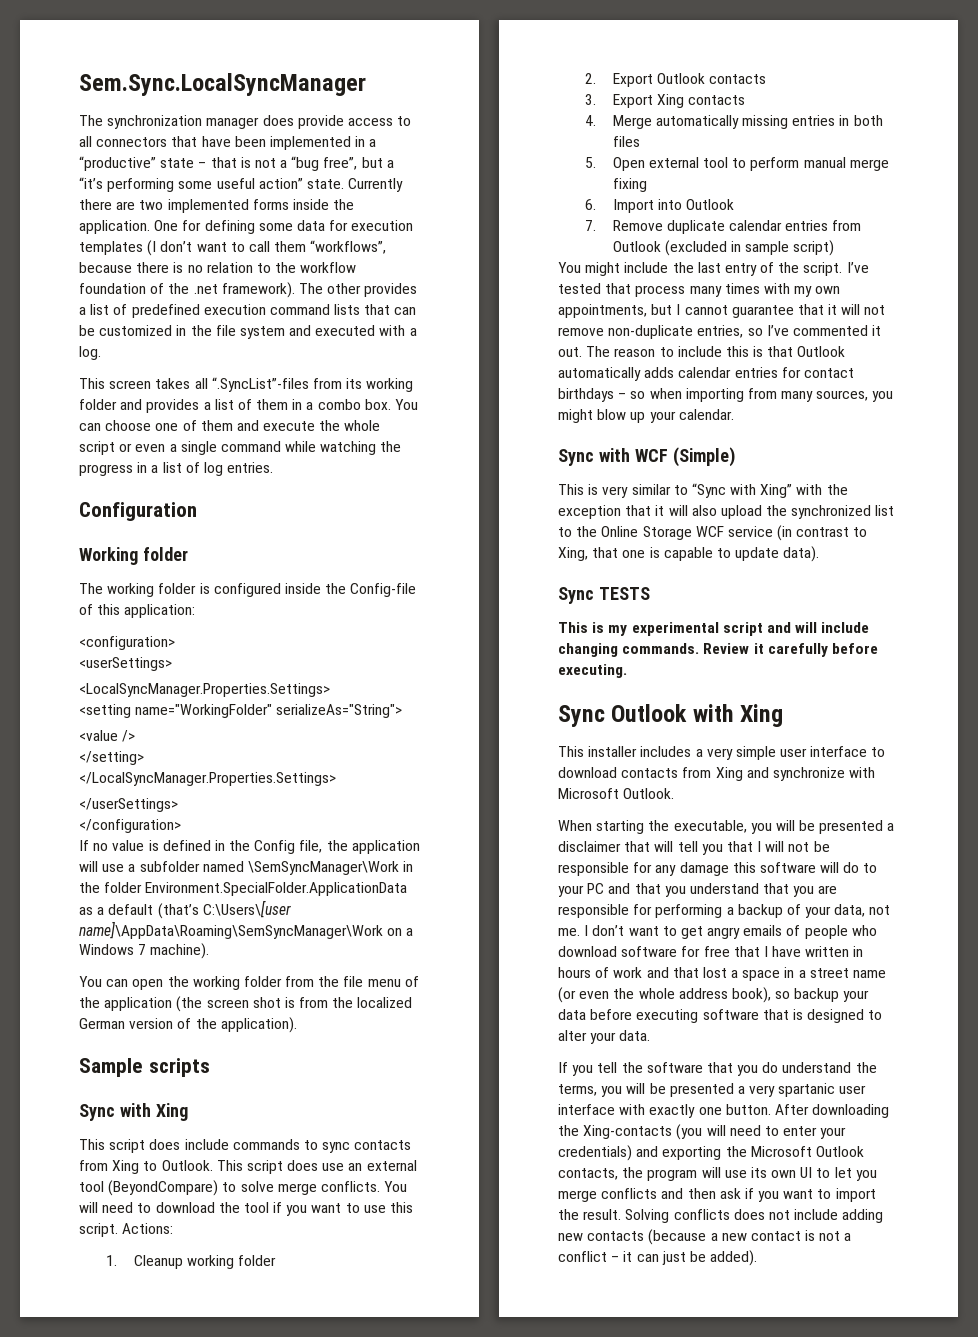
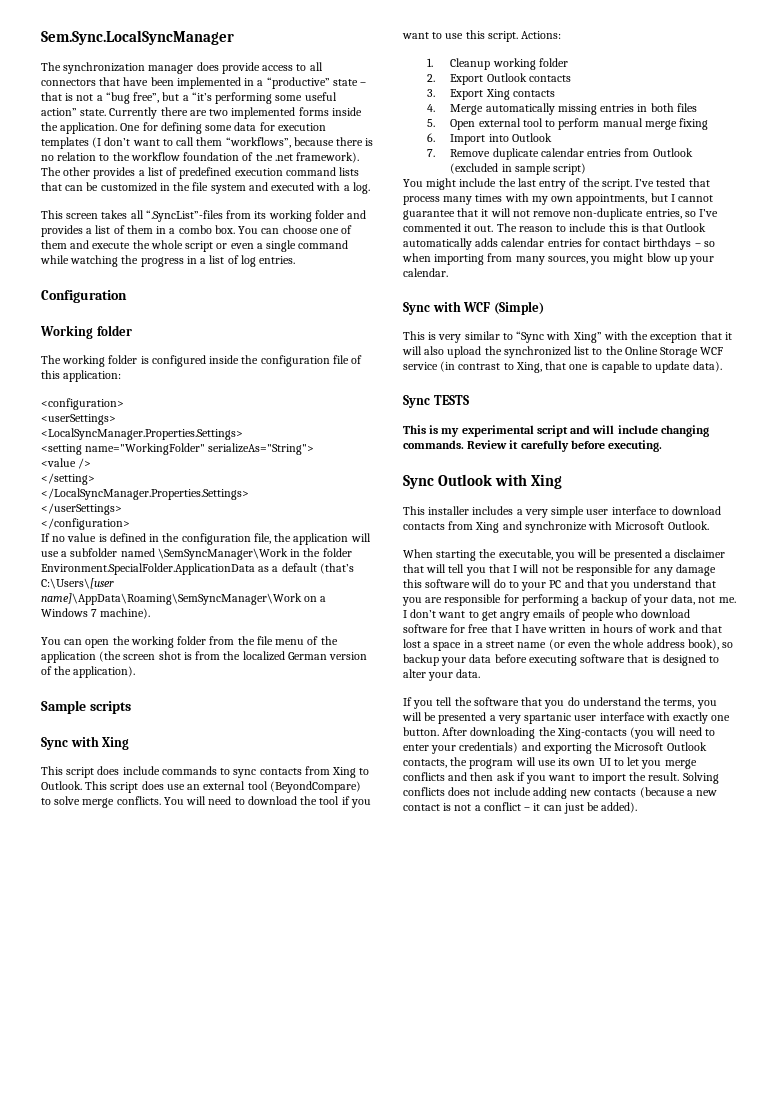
- The working folder is configured inside the Config-file of this application:
+ The working folder is configured inside the configuration file of this application:
- If no value is defined in the Config file, the application will use a subfolder named \SemSyncManager\Work in the folder Environment.SpecialFolder.ApplicationData as a default (that’s C:\Users\[user name]\AppData\Roaming\SemSyncManager\Work on a Windows 7 machine).
+ If no value is defined in the configuration file, the application will use a subfolder named \SemSyncManager\Work in the folder Environment.SpecialFolder.ApplicationData as a default (that’s C:\Users\[user name]\AppData\Roaming\SemSyncManager\Work on a Windows 7 machine).

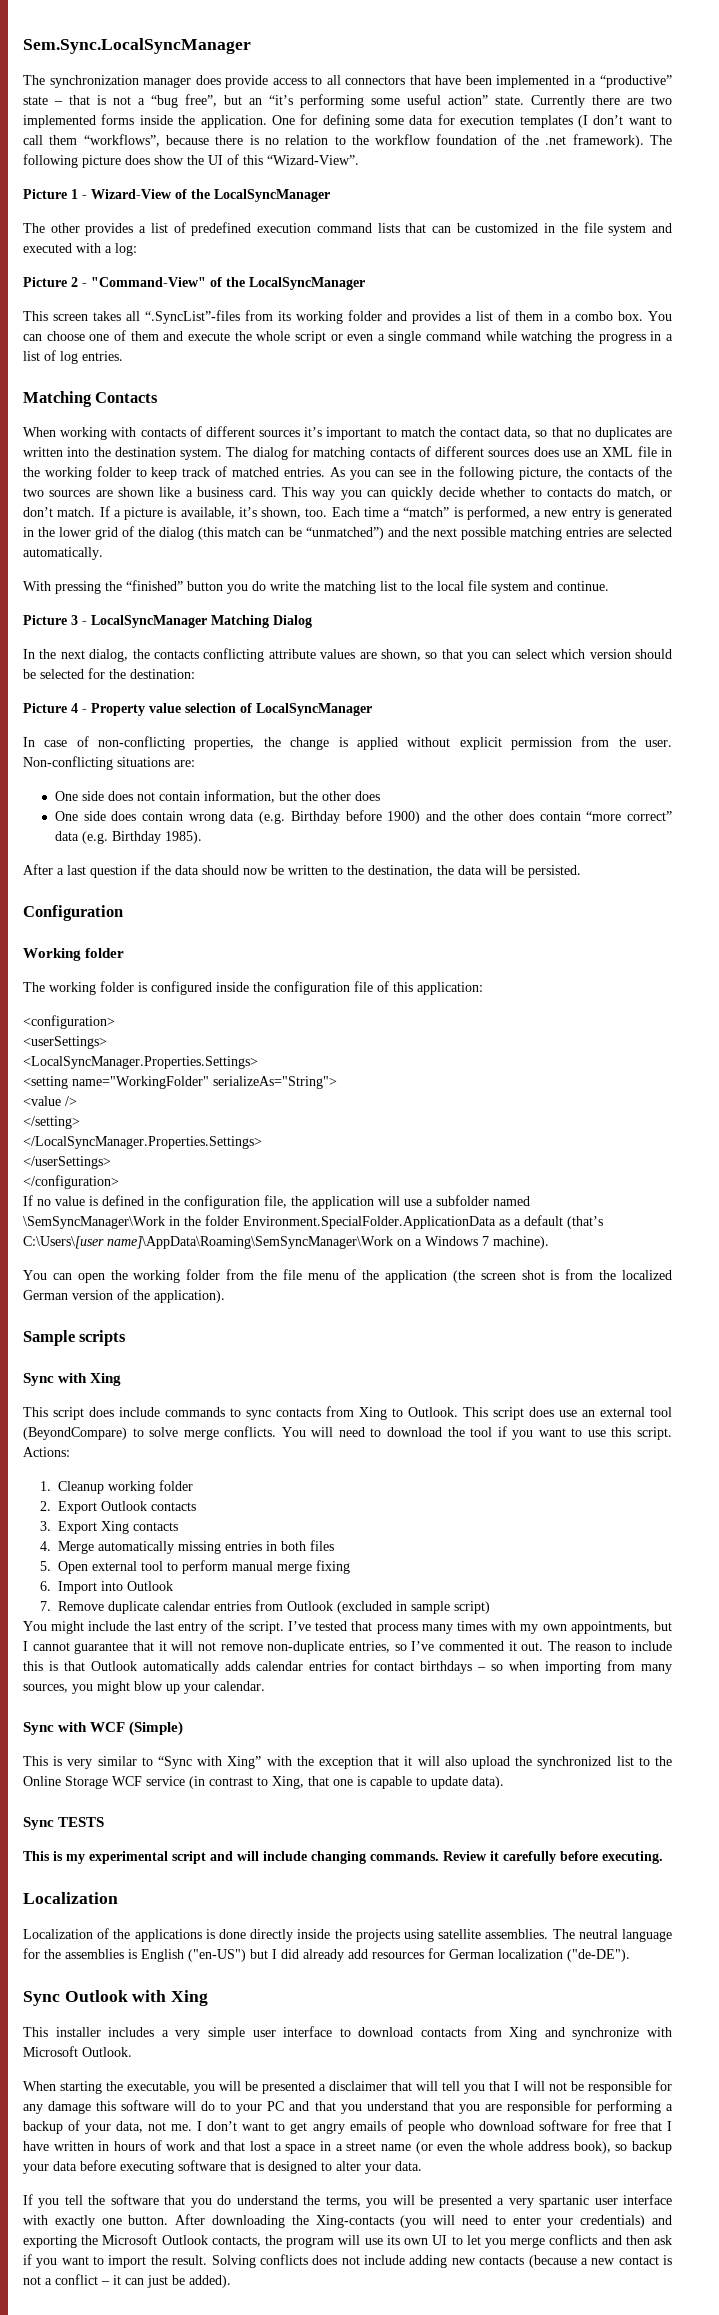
- The synchronization manager does provide access to all connectors that have been implemented in a “productive” state – that is not a “bug free”, but a “it’s performing some useful action” state.
+ The synchronization manager does provide access to all connectors that have been implemented in a “productive” state – that is not a “bug free”, but an “it’s performing some useful action” state.
- The other provides a list of predefined execution command lists that can be customized in the file system and executed with a log.
+ The following picture does show the UI of this “Wizard-View”.
+ Picture 1 - Wizard-View of the LocalSyncManager
+ The other provides a list of predefined execution command lists that can be customized in the file system and executed with a log:
+ Picture 2 - "Command-View" of the LocalSyncManager
+ Matching Contacts
+ When working with contacts of different sources it’s important to match the contact data, so that no duplicates are written into the destination system. The dialog for matching contacts of different sources does use an XML file in the working folder to keep track of matched entries. As you can see in the following picture, the contacts of the two sources are shown like a business card. This way you can quickly decide whether to contacts do match, or don’t match. If a picture is available, it’s shown, too. Each time a “match” is performed, a new entry is generated in the lower grid of the dialog (this match can be “unmatched”) and the next possible matching entries are selected automatically.
+ With pressing the “finished” button you do write the matching list to the local file system and continue.
+ Picture 3 - LocalSyncManager Matching Dialog
+ In the next dialog, the contacts conflicting attribute values are shown, so that you can select which version should be selected for the destination:
+ Picture 4 - Property value selection of LocalSyncManager
+ In case of non-conflicting properties, the change is applied without explicit permission from the user. Non-conflicting situations are:
+ One side does not contain information, but the other does
+ One side does contain wrong data (e.g. Birthday before 1900) and the other does contain “more correct” data (e.g. Birthday 1985).
+ After a last question if the data should now be written to the destination, the data will be persisted.
  Review it carefully before executing.
+ Localization
+ Localization of the applications is done directly inside the projects using satellite assemblies. The neutral language for the assemblies is English ("en-US") but I did already add resources for German localization ("de-DE").

